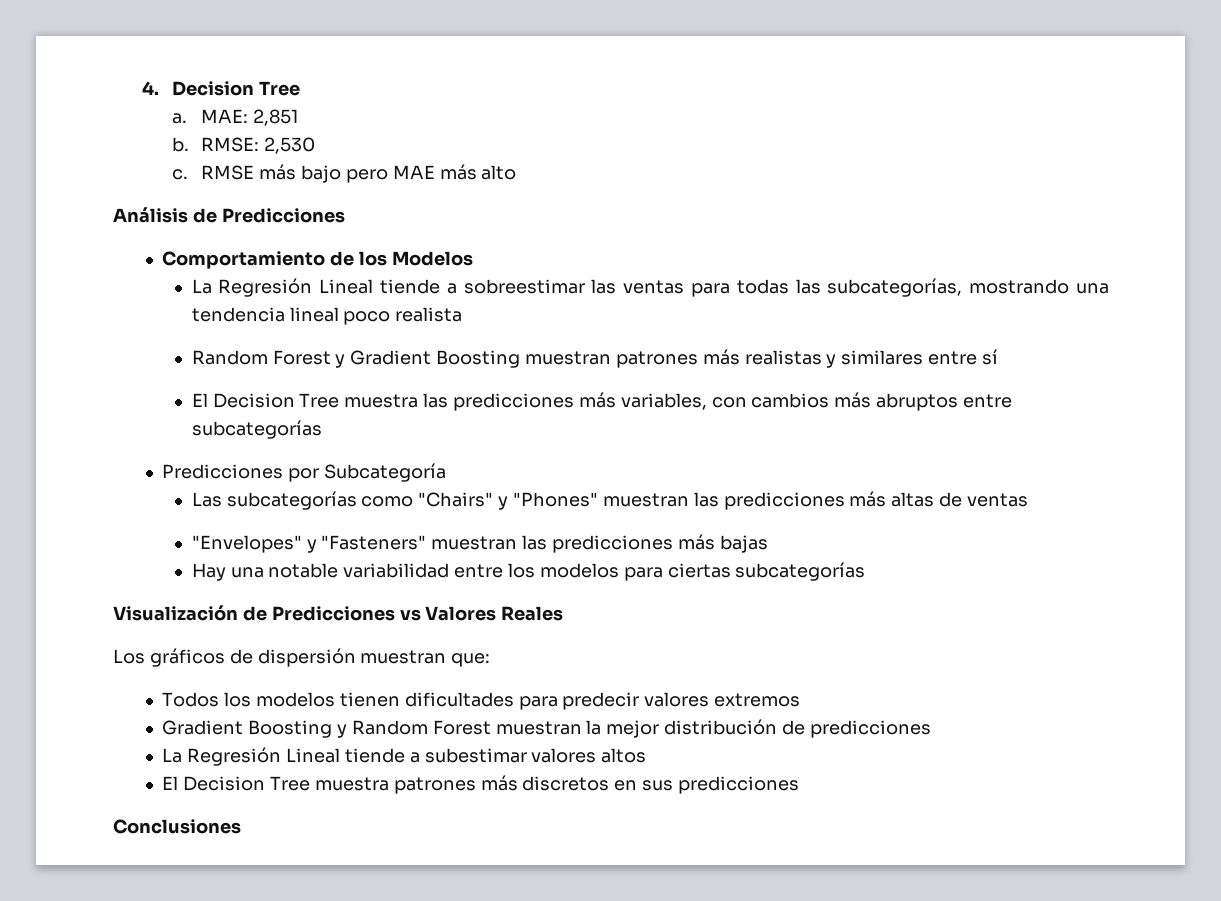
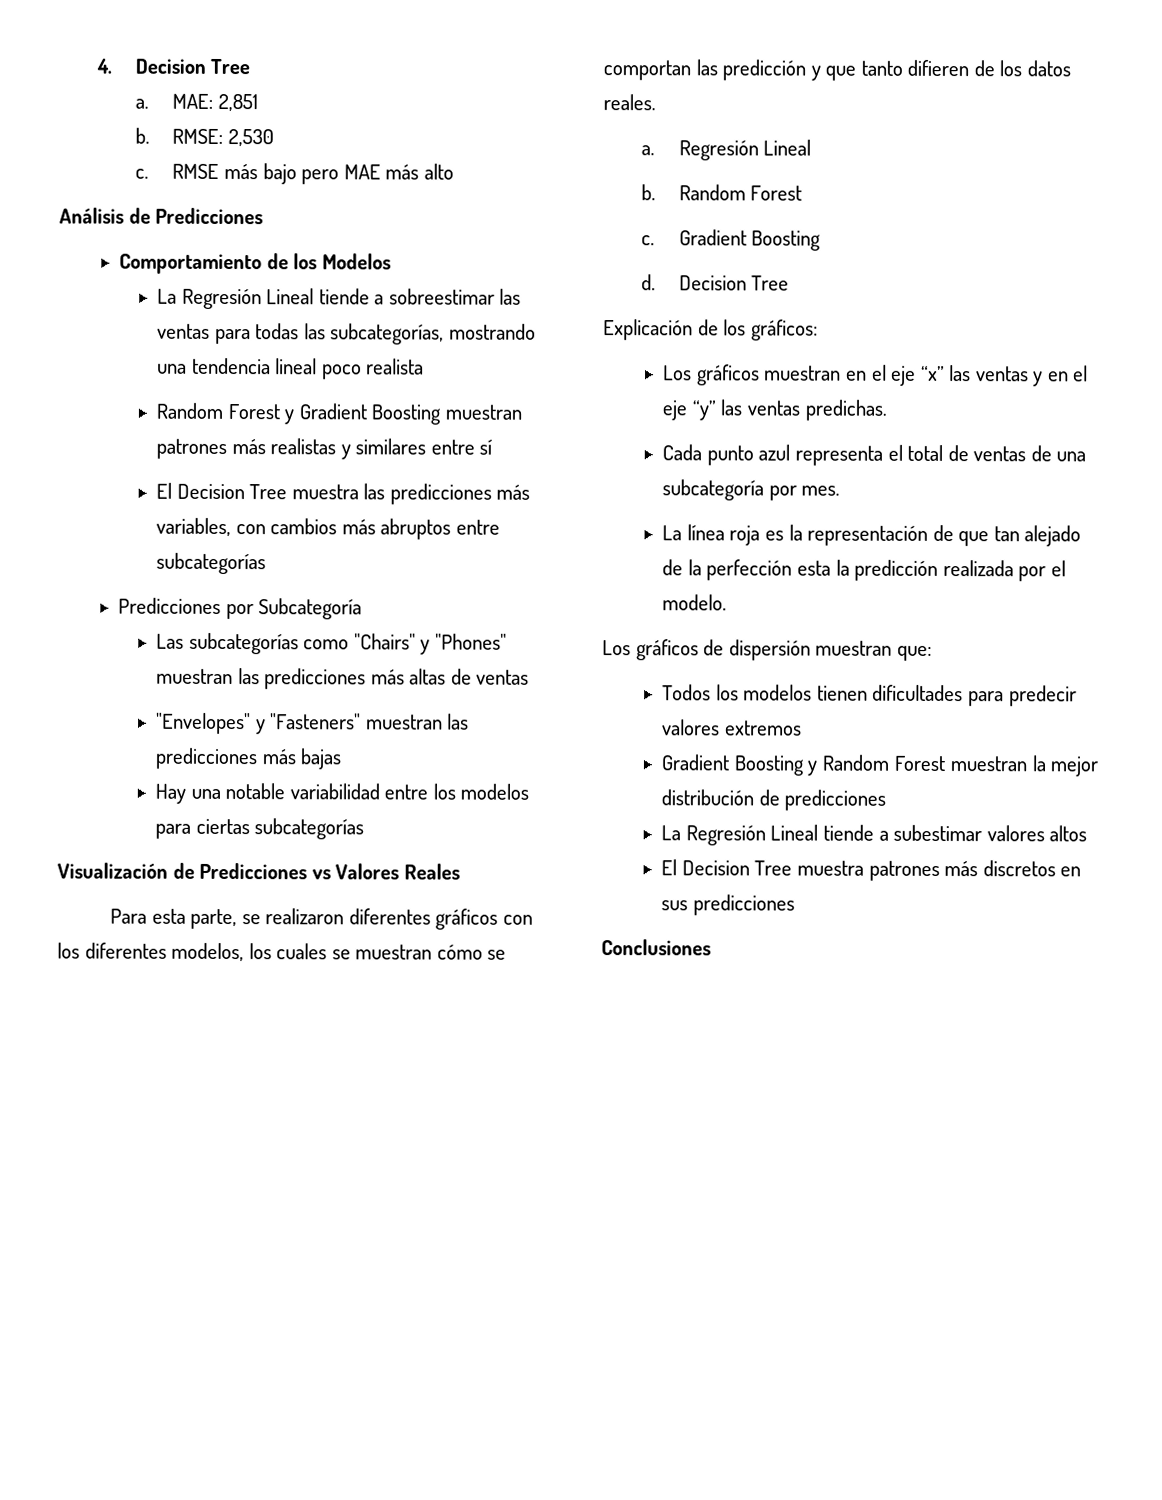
+ Para esta parte, se realizaron diferentes gráficos con los diferentes modelos, los cuales se muestran cómo se comportan las predicción y que tanto difieren de los datos reales.
+ a. Regresión Lineal
+ b. Random Forest
+ c. Gradient Boosting
+ d. Decision Tree
+ Explicación de los gráficos:
+ Los gráficos muestran en el eje “x” las ventas y en el eje “y” las ventas predichas.
+ Cada punto azul representa el total de ventas de una subcategoría por mes.
+ La línea roja es la representación de que tan alejado de la perfección esta la predicción realizada por el modelo.

